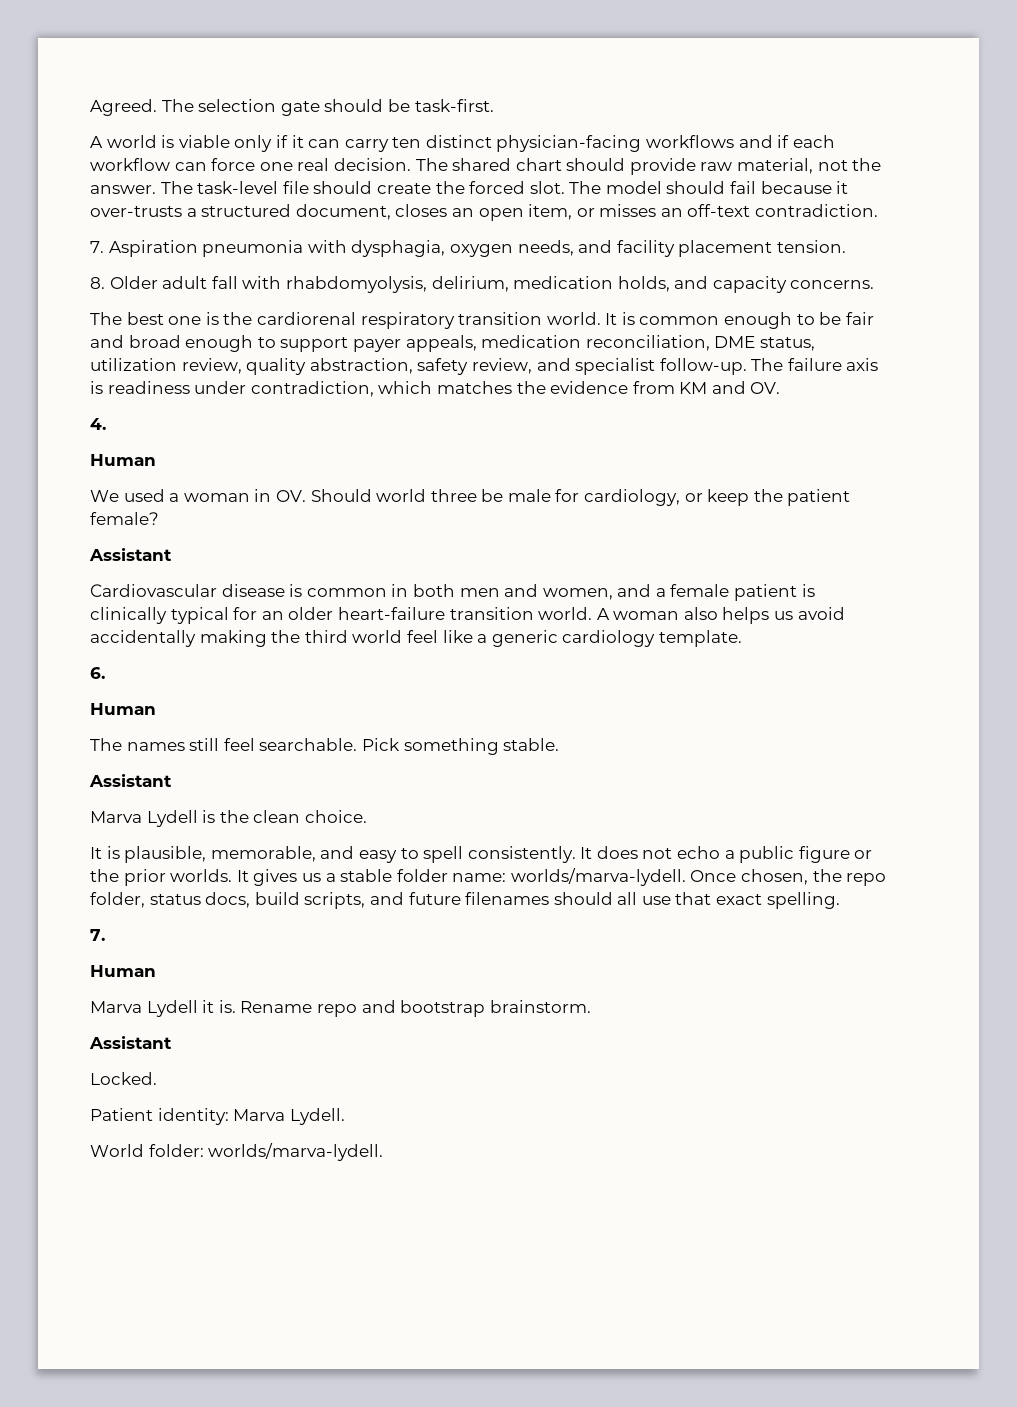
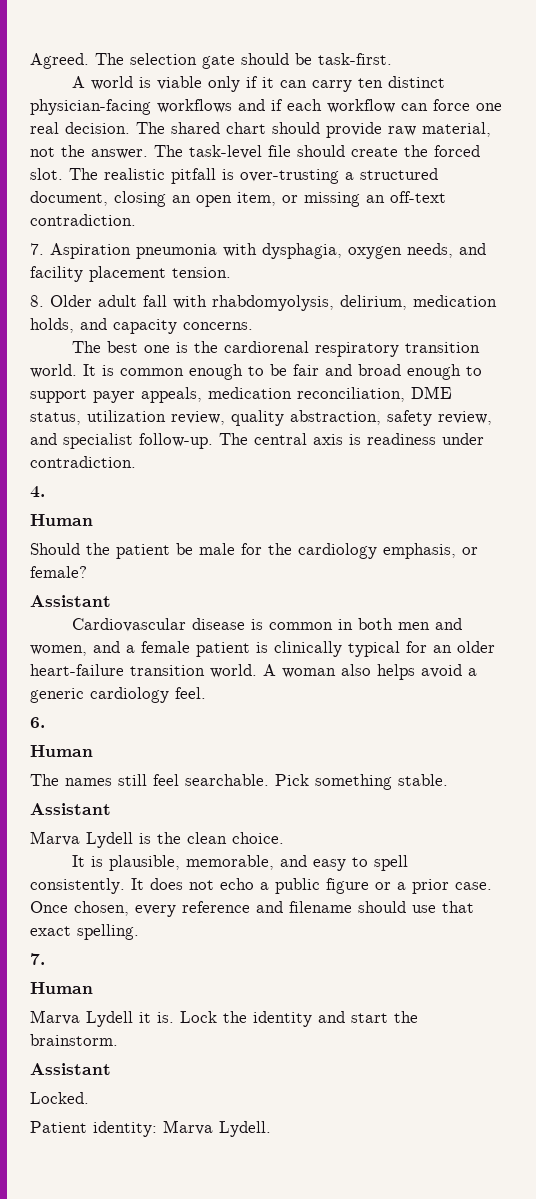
- The model should fail because it over-trusts a structured document, closes an open item, or misses an off-text contradiction.
+ The realistic pitfall is over-trusting a structured document, closing an open item, or missing an off-text contradiction.
- The failure axis is readiness under contradiction, which matches the evidence from KM and OV.
+ The central axis is readiness under contradiction.
  4.
  Human
- We used a woman in OV. Should world three be male for cardiology, or keep the patient female?
+ Should the patient be male for the cardiology emphasis, or female?
- A woman also helps us avoid accidentally making the third world feel like a generic cardiology template.
+ A woman also helps avoid a generic cardiology feel.
- It does not echo a public figure or the prior worlds. It gives us a stable folder name: worlds/marva-lydell. Once chosen, the repo folder, status docs, build scripts, and future filenames should all use that exact spelling.
+ It does not echo a public figure or a prior case. Once chosen, every reference and filename should use that exact spelling.
- Rename repo and bootstrap brainstorm.
+ Lock the identity and start the brainstorm.
- World folder: worlds/marva-lydell.

